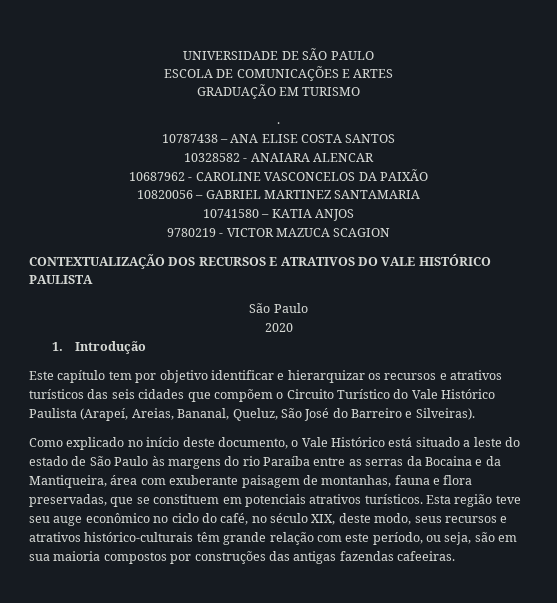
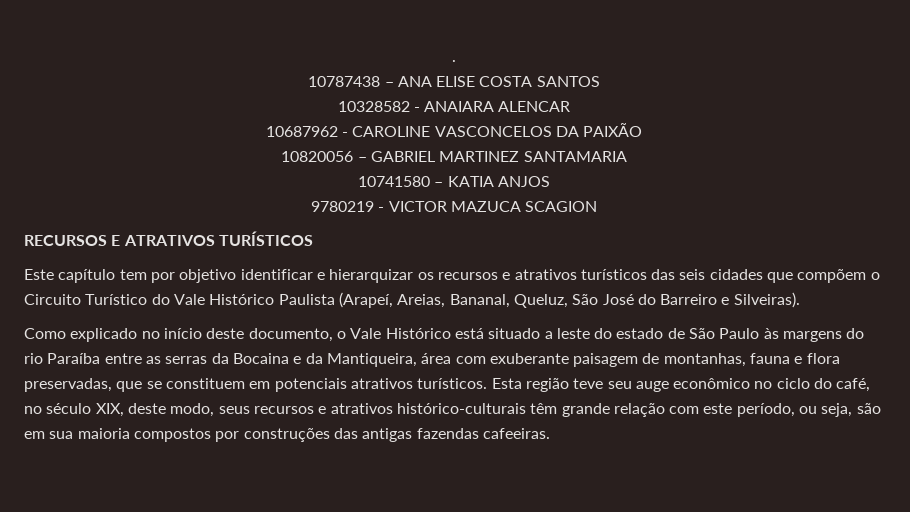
- UNIVERSIDADE DE SÃO PAULO
- ESCOLA DE COMUNICAÇÕES E ARTES
- GRADUAÇÃO EM TURISMO
- CONTEXTUALIZAÇÃO DOS RECURSOS E ATRATIVOS DO VALE HISTÓRICO PAULISTA
- São Paulo
- 2020
- 1. Introdução
+ RECURSOS E ATRATIVOS TURÍSTICOS

